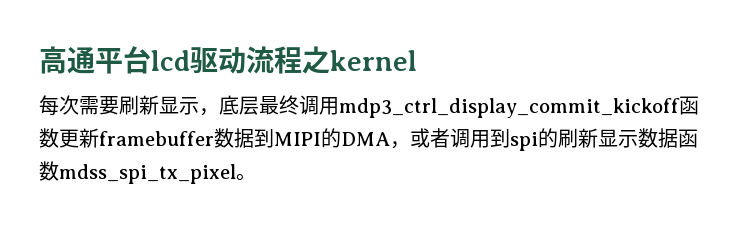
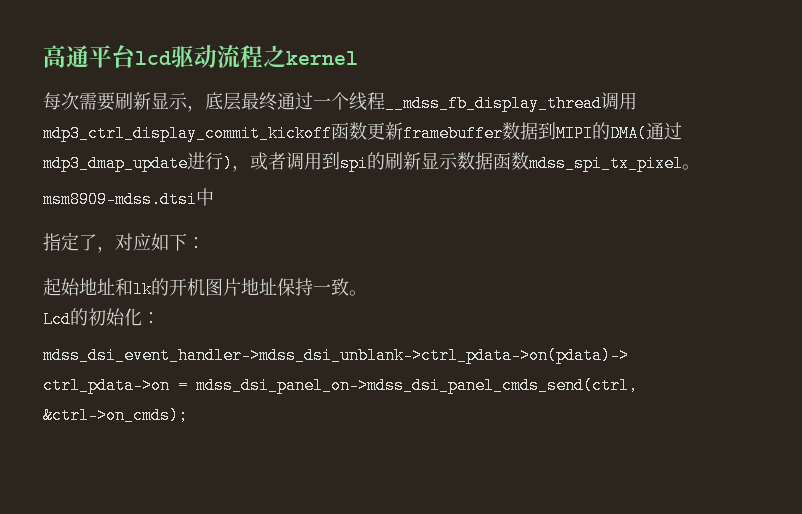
- 每次需要刷新显示，底层最终调用mdp3_ctrl_display_commit_kickoff函数更新framebuffer数据到MIPI的DMA，或者调用到spi的刷新显示数据函数mdss_spi_tx_pixel。
+ 每次需要刷新显示，底层最终通过一个线程__mdss_fb_display_thread调用mdp3_ctrl_display_commit_kickoff函数更新framebuffer数据到MIPI的DMA(通过mdp3_dmap_update进行)，或者调用到spi的刷新显示数据函数mdss_spi_tx_pixel。
+ msm8909-mdss.dtsi中
+ 指定了，对应如下：
+ 起始地址和lk的开机图片地址保持一致。
+ Lcd的初始化：
+ mdss_dsi_event_handler->mdss_dsi_unblank->ctrl_pdata->on(pdata)-> ctrl_pdata->on = mdss_dsi_panel_on->mdss_dsi_panel_cmds_send(ctrl, &ctrl->on_cmds);

